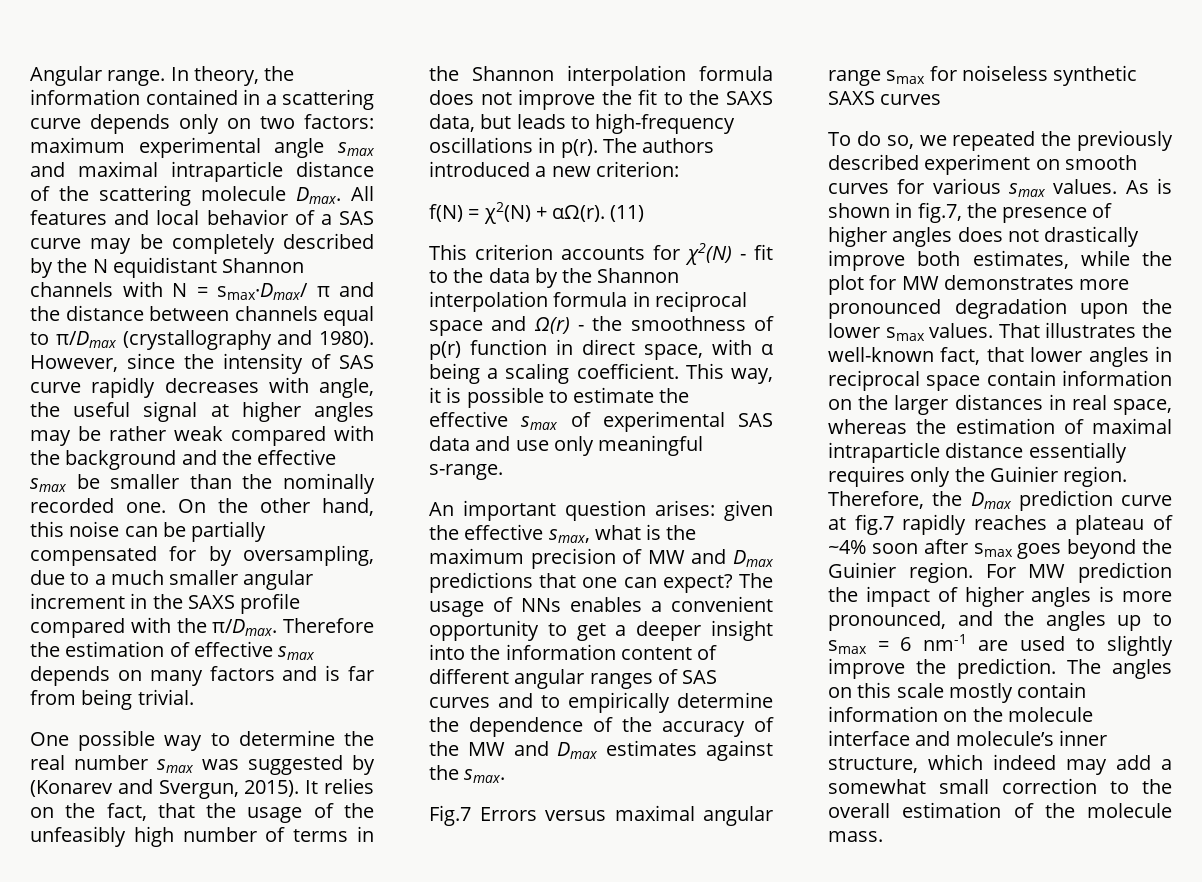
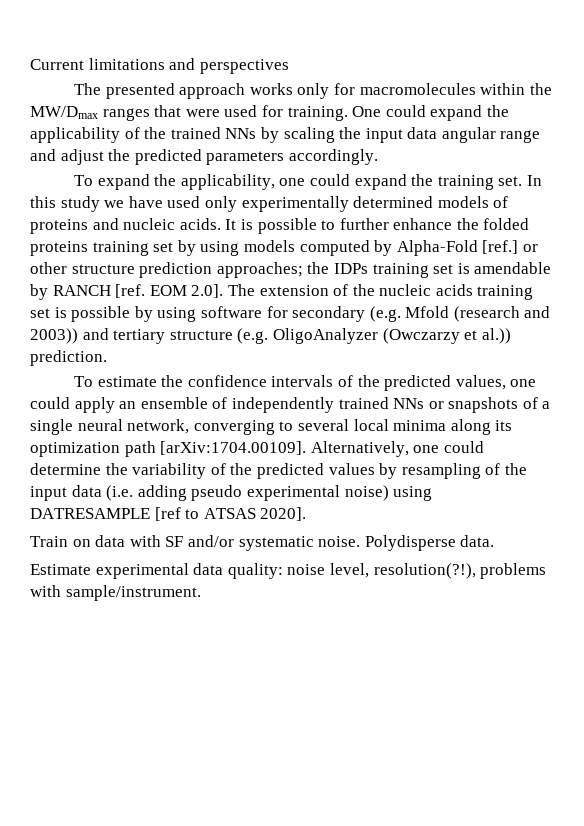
- Angular range. In theory, the information contained in a scattering curve depends only on two factors: maximum experimental angle smax and maximal intraparticle distance of the scattering molecule Dmax. All features and local behavior of a SAS curve may be completely described by the N equidistant Shannon channels with N = smax·Dmax/ π and the distance between channels equal to π/Dmax (crystallography and 1980). However, since the intensity of SAS curve rapidly decreases with angle, the useful signal at higher angles may be rather weak compared with the background and the effective smax be smaller than the nominally recorded one. On the other hand, this noise can be partially compensated for by oversampling, due to a much smaller angular increment in the SAXS profile compared with the π/Dmax. Therefore the estimation of effective smax depends on many factors and is far from being trivial.
- One possible way to determine the real number smax was suggested by (Konarev and Svergun, 2015). It relies on the fact, that the usage of the unfeasibly high number of terms in the Shannon interpolation formula does not improve the fit to the SAXS data, but leads to high-frequency oscillations in p(r). The authors introduced a new criterion:
- f(N) = χ2(N) + αΩ(r). (11)
- This criterion accounts for χ2(N) - fit to the data by the Shannon interpolation formula in reciprocal space and Ω(r) - the smoothness of p(r) function in direct space, with α being a scaling coefficient. This way, it is possible to estimate the effective smax of experimental SAS data and use only meaningful s-range.
- An important question arises: given the effective smax, what is the maximum precision of MW and Dmax predictions that one can expect? The usage of NNs enables a convenient opportunity to get a deeper insight into the information content of different angular ranges of SAS curves and to empirically determine the dependence of the accuracy of the MW and Dmax estimates against the smax.
- Fig.7 Errors versus maximal angular range smax for noiseless synthetic SAXS curves
- To do so, we repeated the previously described experiment on smooth curves for various smax values. As is shown in fig.7, the presence of higher angles does not drastically improve both estimates, while the plot for MW demonstrates more pronounced degradation upon the lower smax values. That illustrates the well-known fact, that lower angles in reciprocal space contain information on the larger distances in real space, whereas the estimation of maximal intraparticle distance essentially requires only the Guinier region. Therefore, the Dmax prediction curve at fig.7 rapidly reaches a plateau of ~4% soon after smax goes beyond the Guinier region. For MW prediction the impact of higher angles is more pronounced, and the angles up to smax = 6 nm-1 are used to slightly improve the prediction. The angles on this scale mostly contain information on the molecule interface and molecule’s inner structure, which indeed may add a somewhat small correction to the overall estimation of the molecule mass.
+ Current limitations and perspectives
+ The presented approach works only for macromolecules within the MW/Dmax ranges that were used for training. One could expand the applicability of the trained NNs by scaling the input data angular range and adjust the predicted parameters accordingly.
+ To expand the applicability, one could expand the training set. In this study we have used only experimentally determined models of proteins and nucleic acids. It is possible to further enhance the folded proteins training set by using models computed by Alpha-Fold [ref.] or other structure prediction approaches; the IDPs training set is amendable by RANCH [ref. EOM 2.0]. The extension of the nucleic acids training set is possible by using software for secondary (e.g. Mfold (research and 2003)) and tertiary structure (e.g. OligoAnalyzer (Owczarzy et al.)) prediction.
+ To estimate the confidence intervals of the predicted values, one could apply an ensemble of independently trained NNs or snapshots of a single neural network, converging to several local minima along its optimization path [arXiv:1704.00109]. Alternatively, one could determine the variability of the predicted values by resampling of the input data (i.e. adding pseudo experimental noise) using DATRESAMPLE [ref to ATSAS 2020].
+ Train on data with SF and/or systematic noise. Polydisperse data.
+ Estimate experimental data quality: noise level, resolution(?!), problems with sample/instrument.

